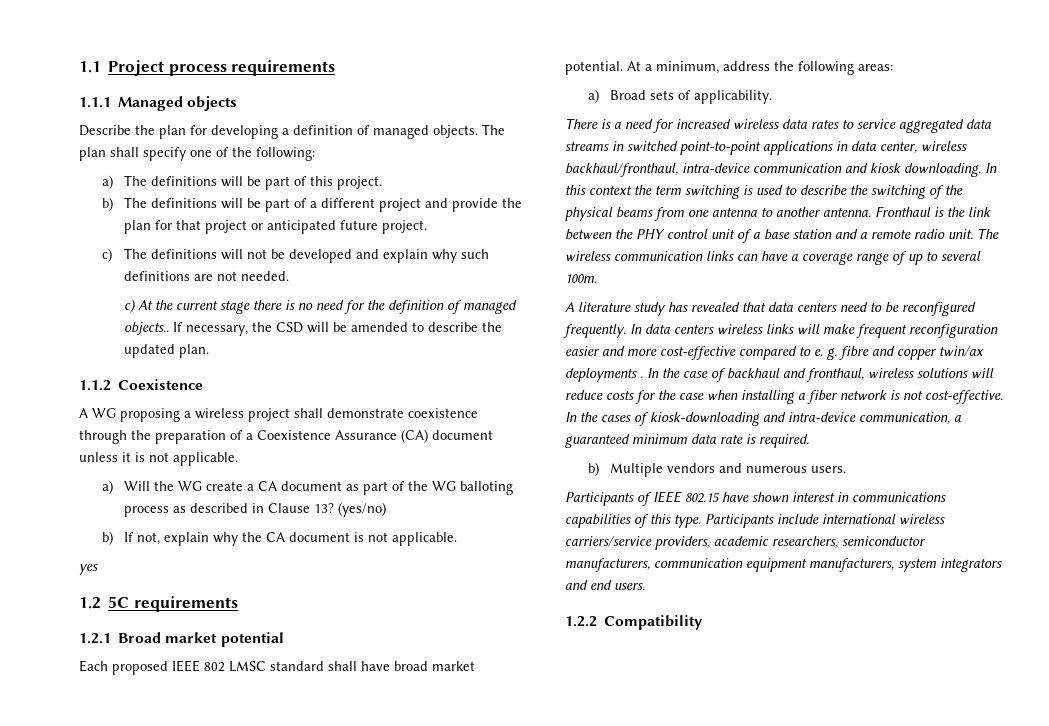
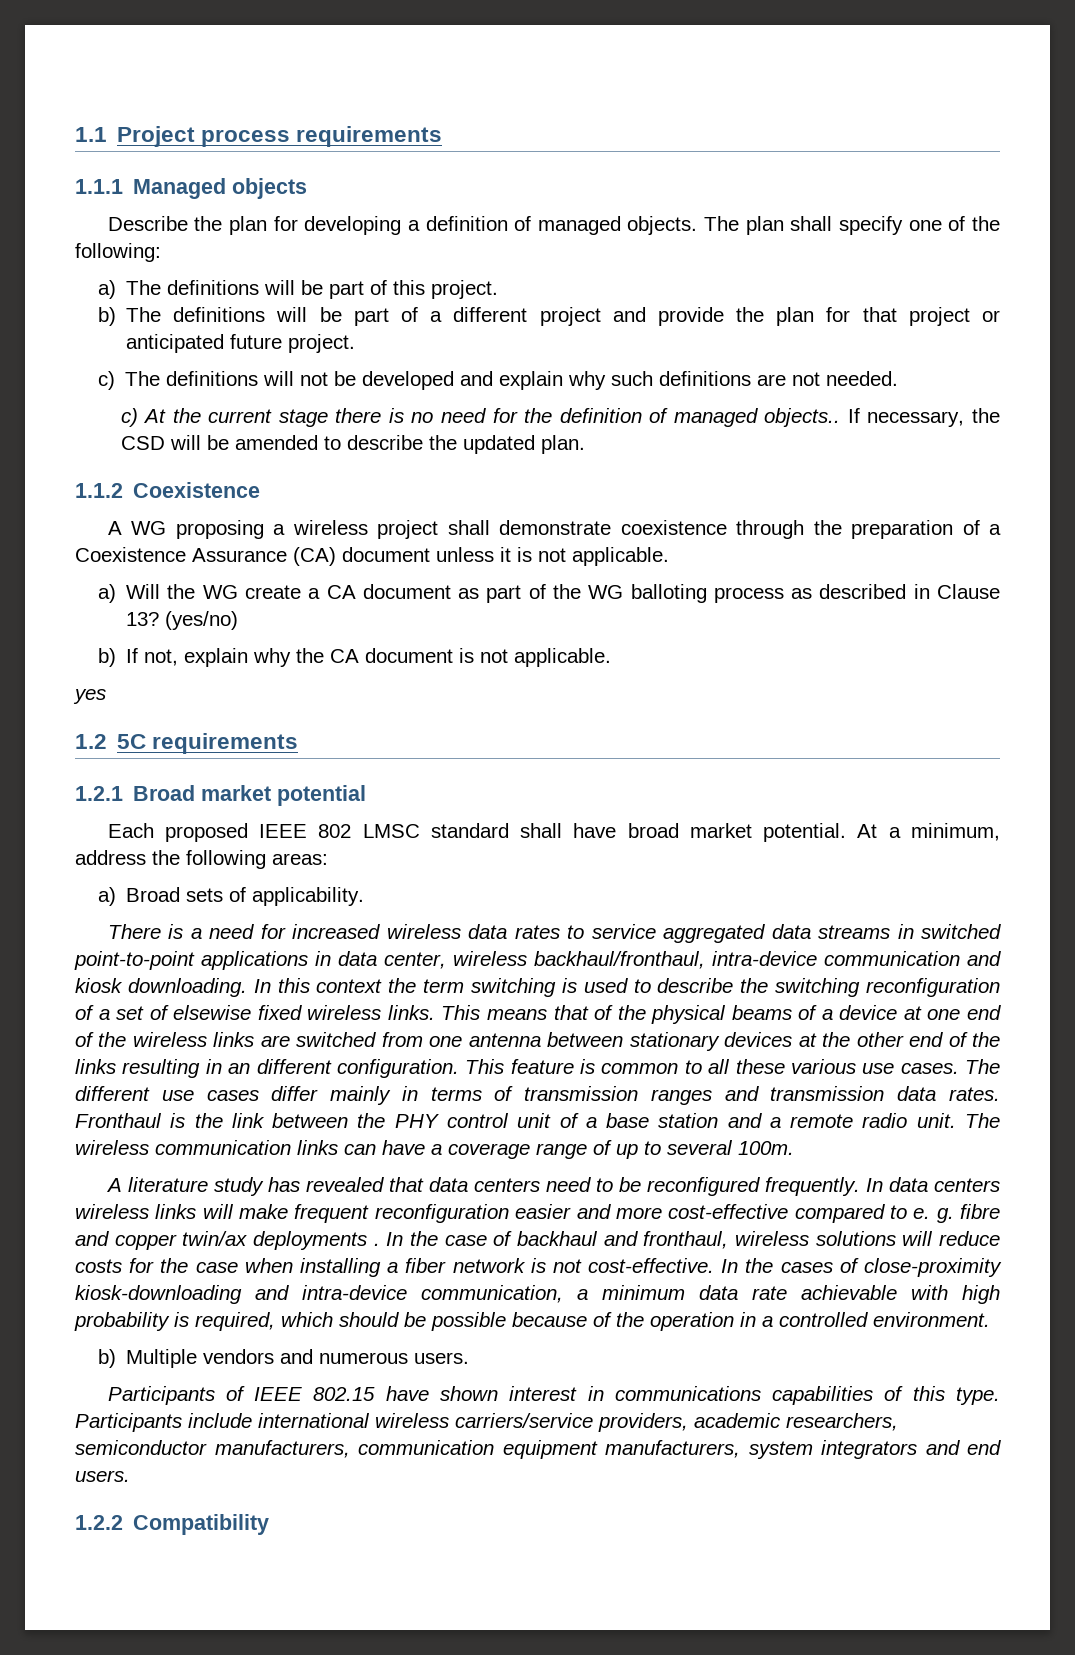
- In this context the term switching is used to describe the switching of the physical beams from one antenna to another antenna.
+ In this context the term switching is used to describe the switching reconfiguration of a set of elsewise fixed wireless links. This means that of the physical beams of a device at one end of the wireless links are switched from one antenna between stationary devices at the other end of the links resulting in an different configuration. This feature is common to all these various use cases. The different use cases differ mainly in terms of transmission ranges and transmission data rates.
- In the cases of kiosk-downloading and intra-device communication, a guaranteed minimum data rate is required.
+ In the cases of close-proximity kiosk-downloading and intra-device communication, a minimum data rate achievable with high probability is required, which should be possible because of the operation in a controlled environment.

